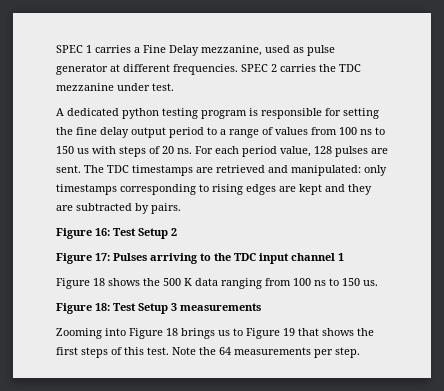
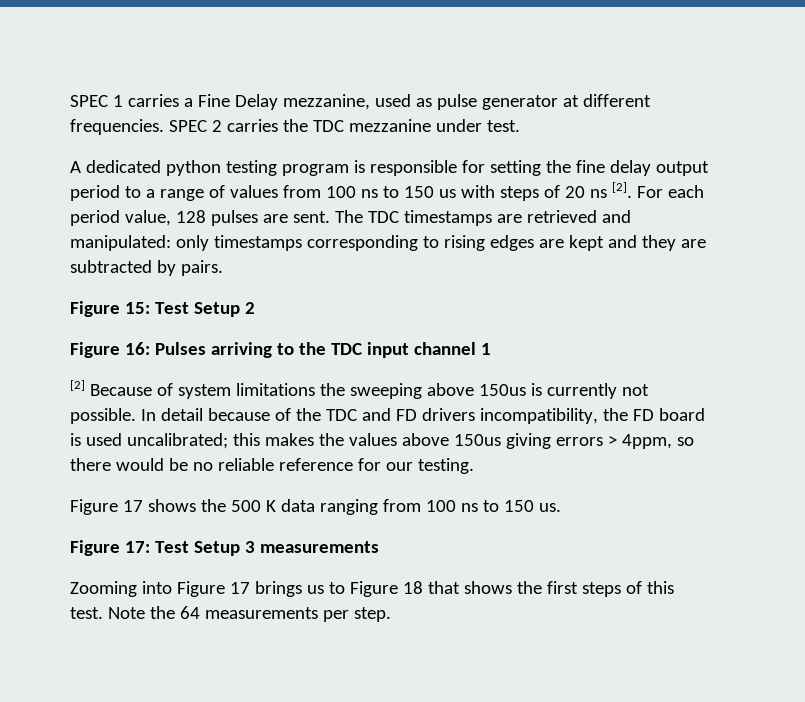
- A dedicated python testing program is responsible for setting the fine delay output period to a range of values from 100 ns to 150 us with steps of 20 ns.
+ A dedicated python testing program is responsible for setting the fine delay output period to a range of values from 100 ns to 150 us with steps of 20 ns [2].
- Figure 16: Test Setup 2
+ Figure 15: Test Setup 2
- Figure 17: Pulses arriving to the TDC input channel 1
+ Figure 16: Pulses arriving to the TDC input channel 1
- Figure 18 shows the 500 K data ranging from 100 ns to 150 us.
+ [2] Because of system limitations the sweeping above 150us is currently not possible. In detail because of the TDC and FD drivers incompatibility, the FD board is used uncalibrated; this makes the values above 150us giving errors > 4ppm, so there would be no reliable reference for our testing.
+ Figure 17 shows the 500 K data ranging from 100 ns to 150 us.
- Figure 18: Test Setup 3 measurements
+ Figure 17: Test Setup 3 measurements
- Zooming into Figure 18 brings us to Figure 19 that shows the first steps of this test.
+ Zooming into Figure 17 brings us to Figure 18 that shows the first steps of this test.

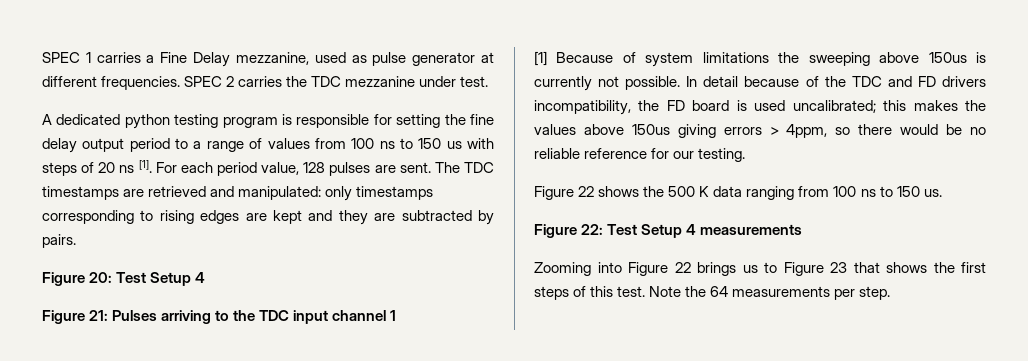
- A dedicated python testing program is responsible for setting the fine delay output period to a range of values from 100 ns to 150 us with steps of 20 ns [2].
+ A dedicated python testing program is responsible for setting the fine delay output period to a range of values from 100 ns to 150 us with steps of 20 ns [1].
- Figure 15: Test Setup 2
- Figure 16: Pulses arriving to the TDC input channel 1
+ Figure 20: Test Setup 4
+ Figure 21: Pulses arriving to the TDC input channel 1
- [2] Because of system limitations the sweeping above 150us is currently not possible.
+ [1] Because of system limitations the sweeping above 150us is currently not possible.
- Figure 17 shows the 500 K data ranging from 100 ns to 150 us.
+ Figure 22 shows the 500 K data ranging from 100 ns to 150 us.
- Figure 17: Test Setup 3 measurements
+ Figure 22: Test Setup 4 measurements
- Zooming into Figure 17 brings us to Figure 18 that shows the first steps of this test.
+ Zooming into Figure 22 brings us to Figure 23 that shows the first steps of this test.

